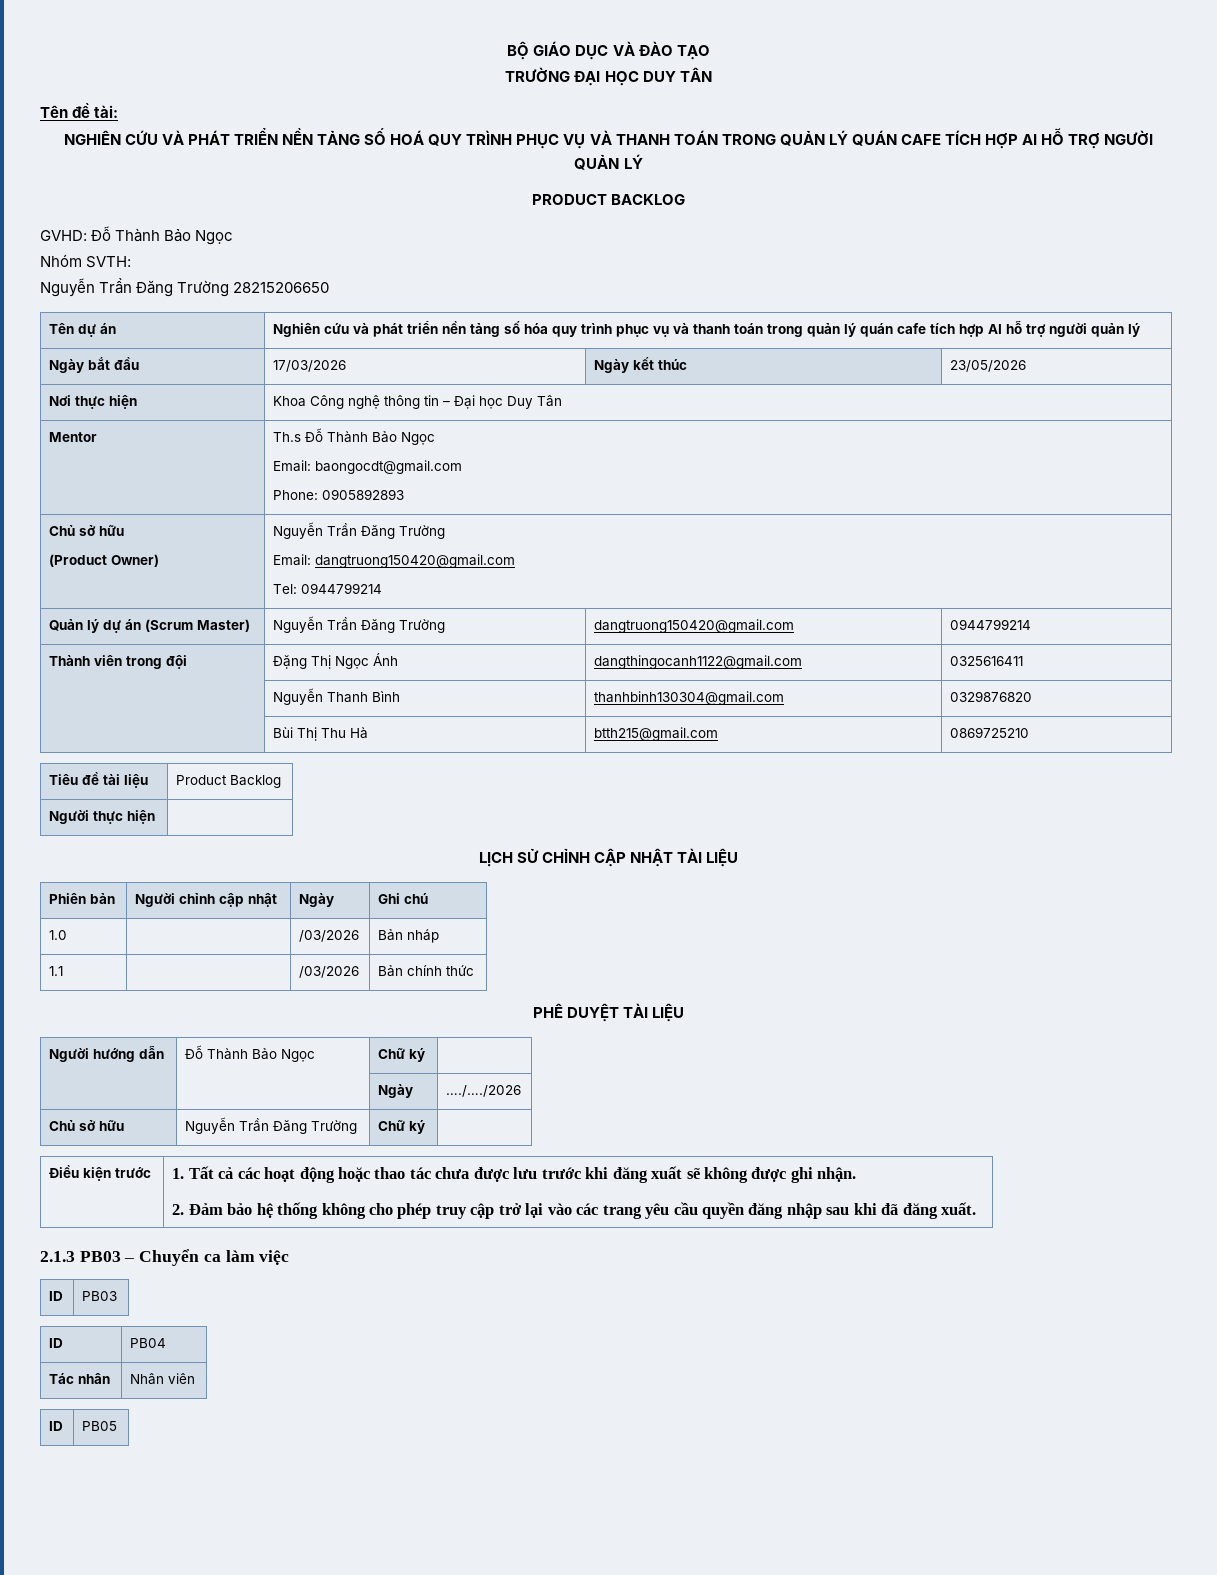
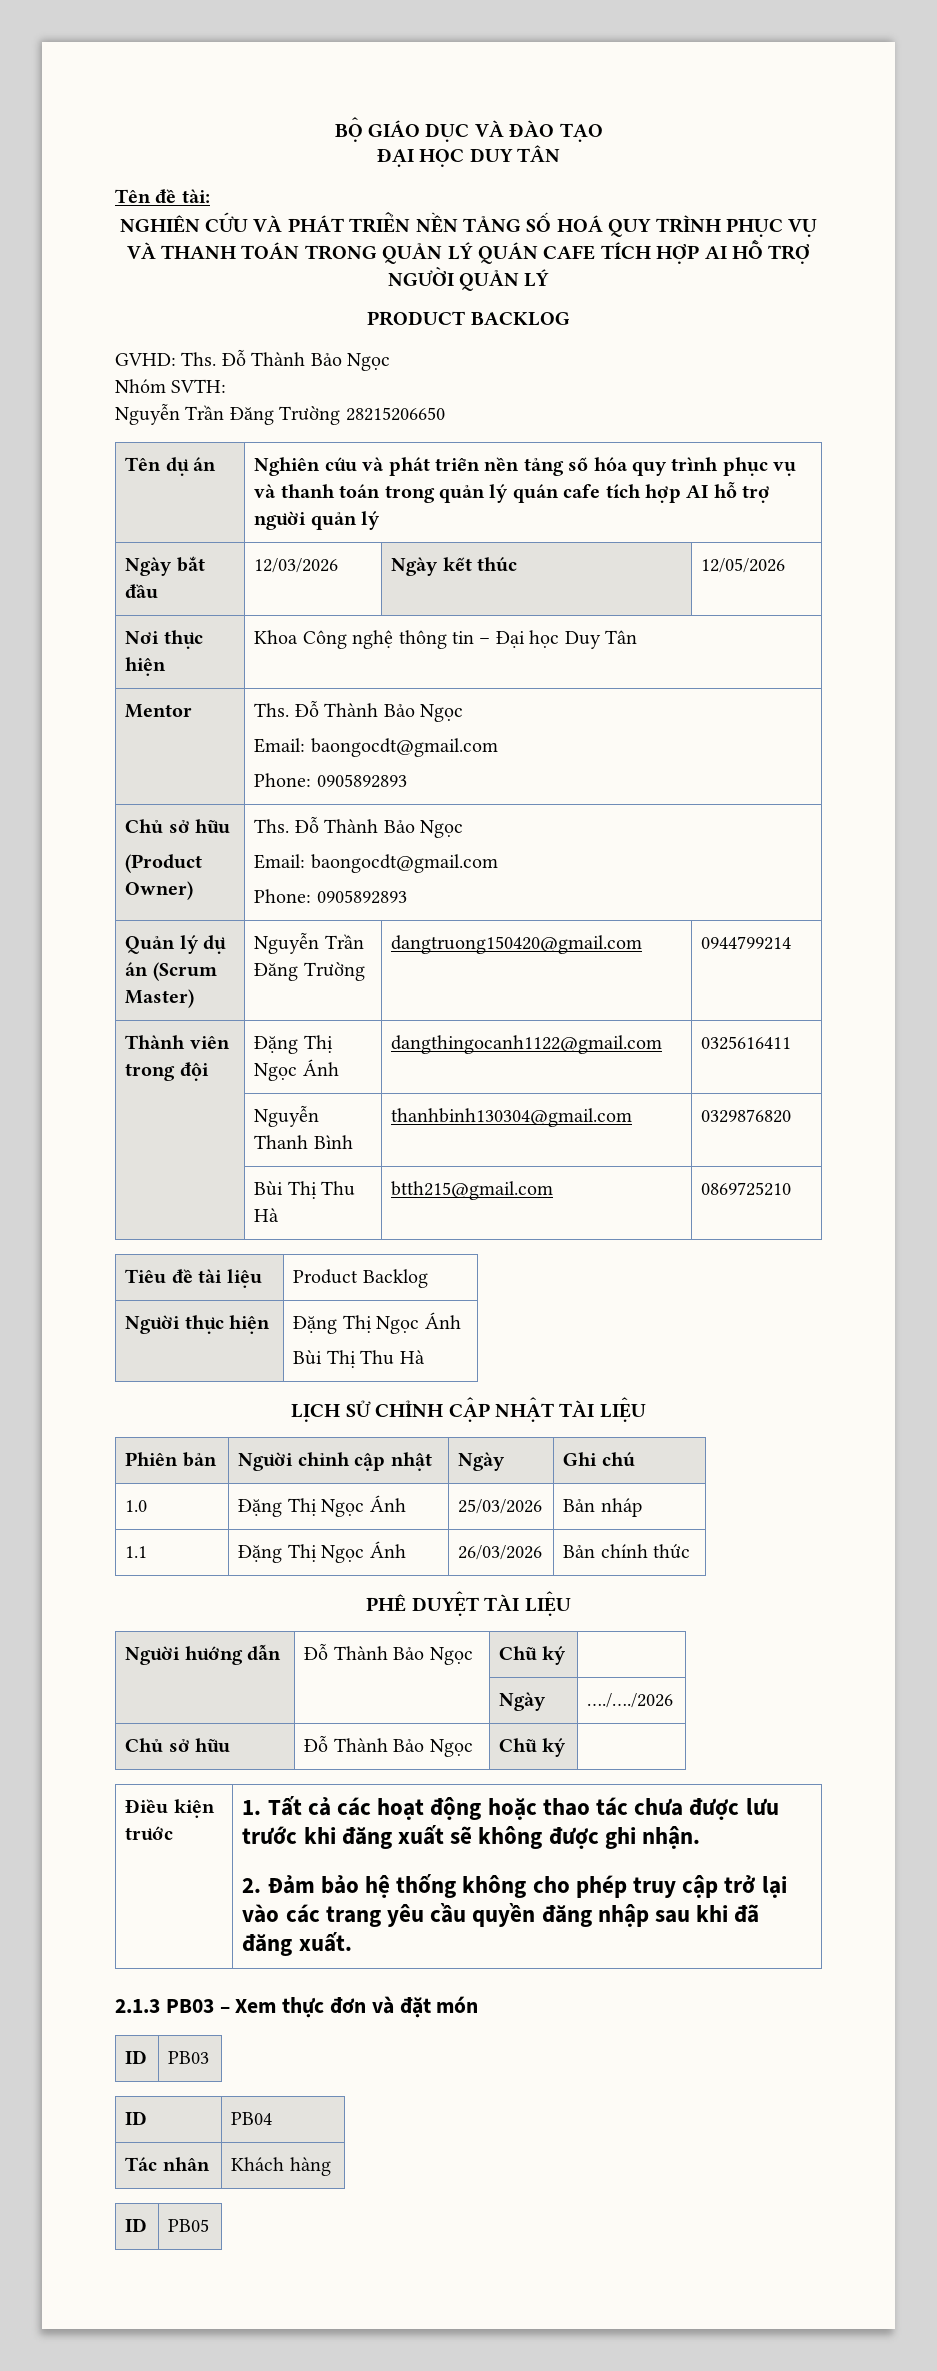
- TRƯỜNG ĐẠI HỌC DUY TÂN
+ ĐẠI HỌC DUY TÂN
- GVHD: Đỗ Thành Bảo Ngọc
+ GVHD: Ths. Đỗ Thành Bảo Ngọc
- Ngày bắt đầu | 17/03/2026 | Ngày kết thúc | 23/05/2026
+ Ngày bắt đầu | 12/03/2026 | Ngày kết thúc | 12/05/2026
- Mentor | Th.s Đỗ Thành Bảo Ngọc
+ Mentor | Ths. Đỗ Thành Bảo Ngọc
  Email: baongocdt@gmail.com
  Phone: 0905892893
  Chủ sở hữu
- (Product Owner) | Nguyễn Trần Đăng Trường
- Email: dangtruong150420@gmail.com
- Tel: 0944799214
+ (Product Owner) | Ths. Đỗ Thành Bảo Ngọc
+ Email: baongocdt@gmail.com
+ Phone: 0905892893
- Người thực hiện |
+ Người thực hiện | Đặng Thị Ngọc Ánh
+ Bùi Thị Thu Hà
- 1.0 | | /03/2026 | Bản nháp
- 1.1 | | /03/2026 | Bản chính thức
+ 1.0 | Đặng Thị Ngọc Ánh | 25/03/2026 | Bản nháp
+ 1.1 | Đặng Thị Ngọc Ánh | 26/03/2026 | Bản chính thức
- Chủ sở hữu | Nguyễn Trần Đăng Trường | Chữ ký |
+ Chủ sở hữu | Đỗ Thành Bảo Ngọc | Chữ ký |
- 2.1.3 PB03 – Chuyển ca làm việc
+ 2.1.3 PB03 – Xem thực đơn và đặt món
- Tác nhân | Nhân viên
+ Tác nhân | Khách hàng

